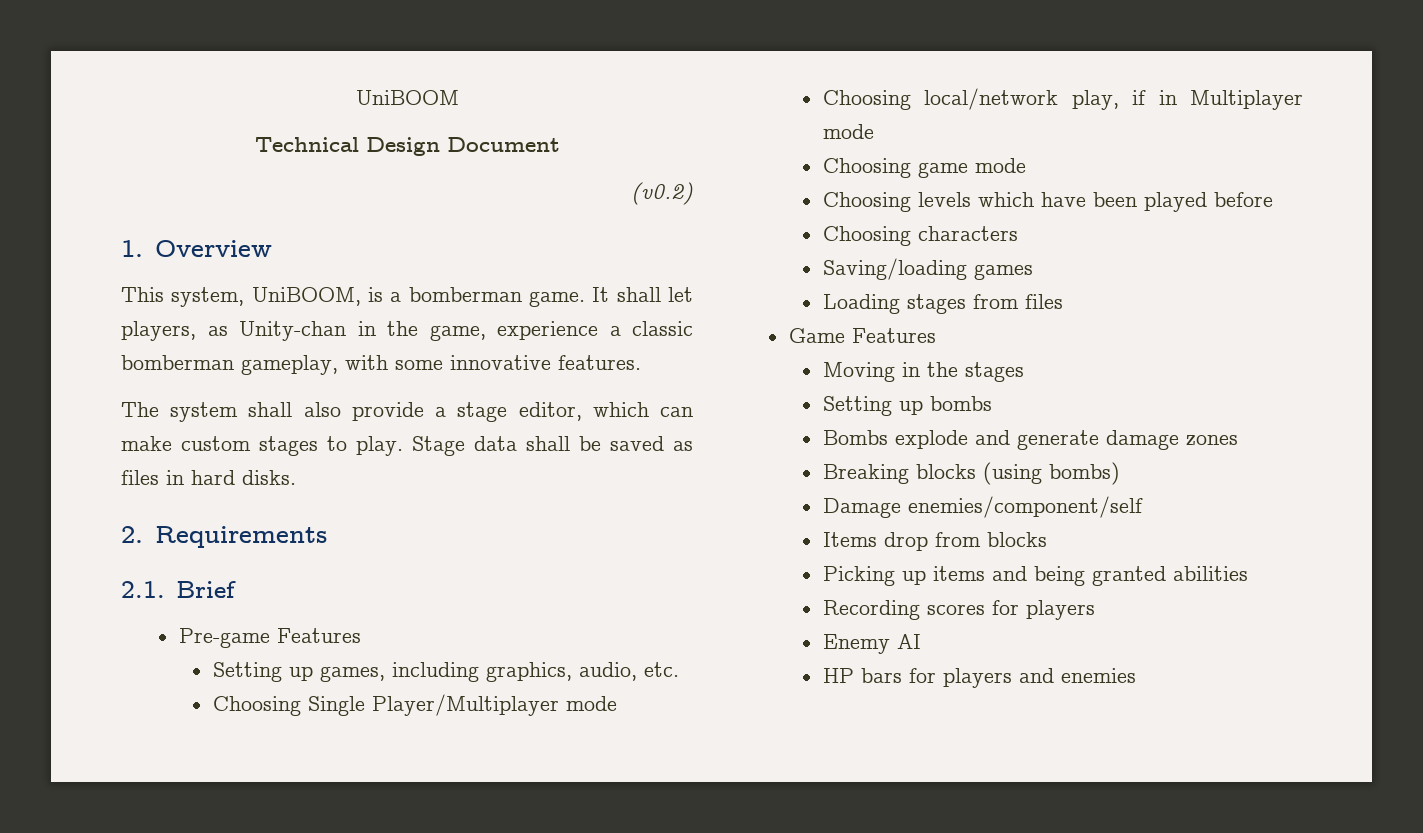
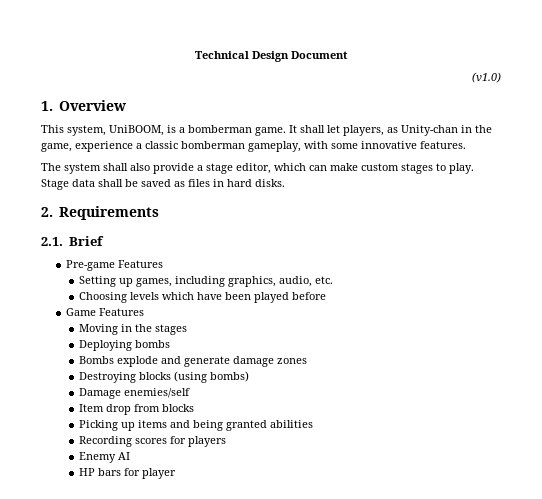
- UniBOOM
- (v0.2)
+ (v1.0)
- Choosing Single Player/Multiplayer mode
- Choosing local/network play, if in Multiplayer mode
- Choosing game mode
- Choosing characters
- Saving/loading games
- Loading stages from files
- Setting up bombs
+ Deploying bombs
- Breaking blocks (using bombs)
+ Destroying blocks (using bombs)
- Damage enemies/component/self
- Items drop from blocks
+ Damage enemies/self
+ Item drop from blocks
- HP bars for players and enemies
+ HP bars for player

